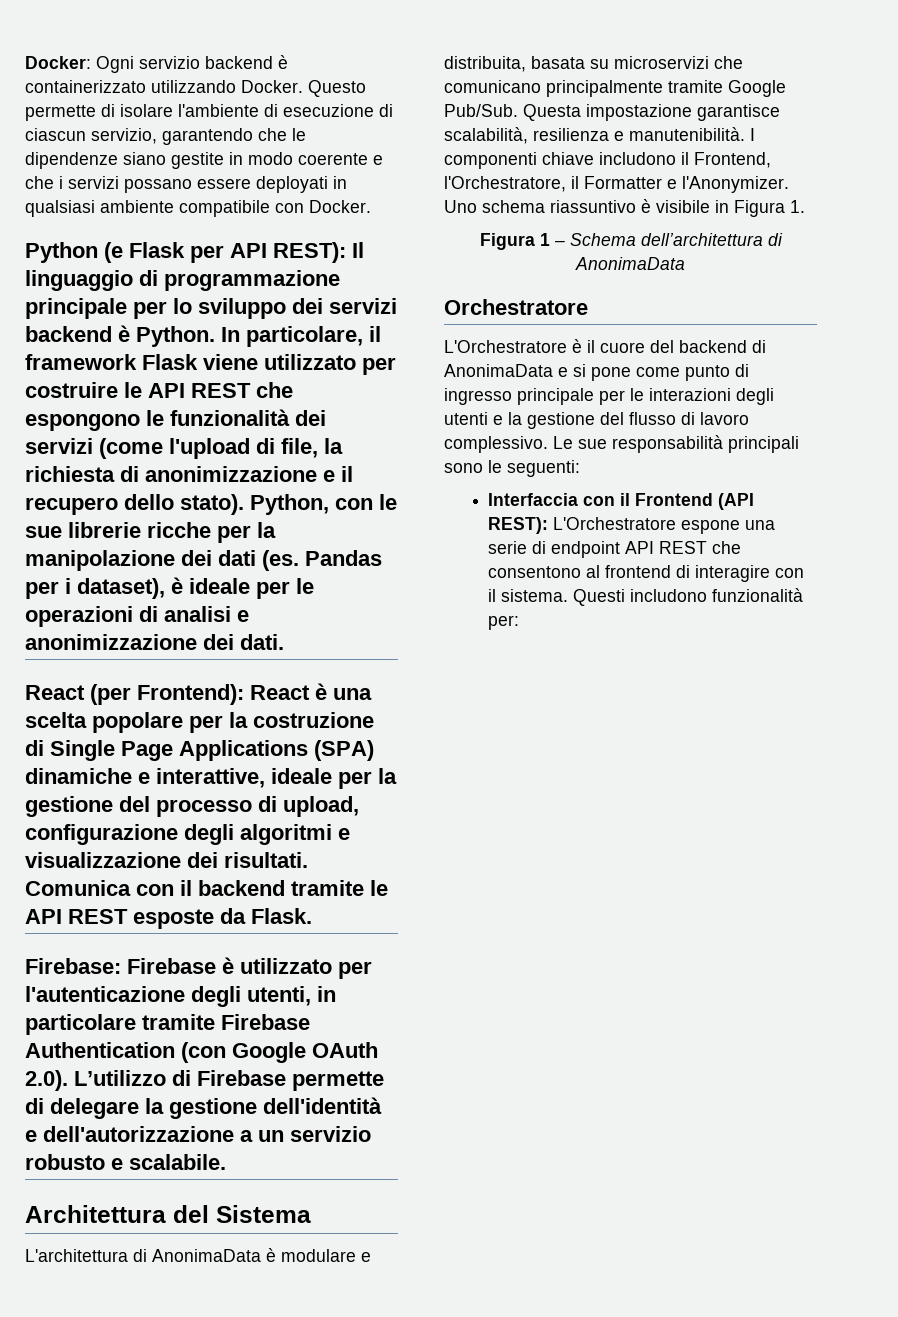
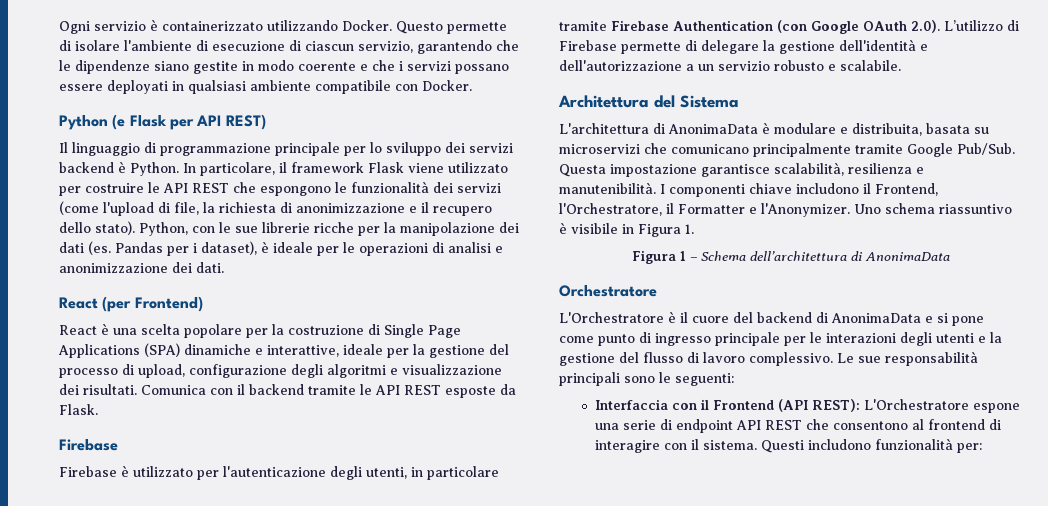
- Docker: Ogni servizio backend è containerizzato utilizzando Docker.
+ Ogni servizio è containerizzato utilizzando Docker.
- Python (e Flask per API REST): Il linguaggio di programmazione principale per lo sviluppo dei servizi backend è Python.
+ Python (e Flask per API REST)
+ Il linguaggio di programmazione principale per lo sviluppo dei servizi backend è Python.
- React (per Frontend): React è una scelta popolare per la costruzione di Single Page Applications (SPA) dinamiche e interattive, ideale per la gestione del processo di upload, configurazione degli algoritmi e visualizzazione dei risultati.
+ React (per Frontend)
+ React è una scelta popolare per la costruzione di Single Page Applications (SPA) dinamiche e interattive, ideale per la gestione del processo di upload, configurazione degli algoritmi e visualizzazione dei risultati.
  Comunica con il backend tramite le API REST esposte da Flask.
- Firebase: Firebase è utilizzato per l'autenticazione degli utenti, in particolare tramite Firebase Authentication (con Google OAuth 2.0). L’utilizzo di Firebase permette di delegare la gestione dell'identità e dell'autorizzazione a un servizio robusto e scalabile.
+ Firebase
+ Firebase è utilizzato per l'autenticazione degli utenti, in particolare tramite Firebase Authentication (con Google OAuth 2.0). L’utilizzo di Firebase permette di delegare la gestione dell'identità e dell'autorizzazione a un servizio robusto e scalabile.

